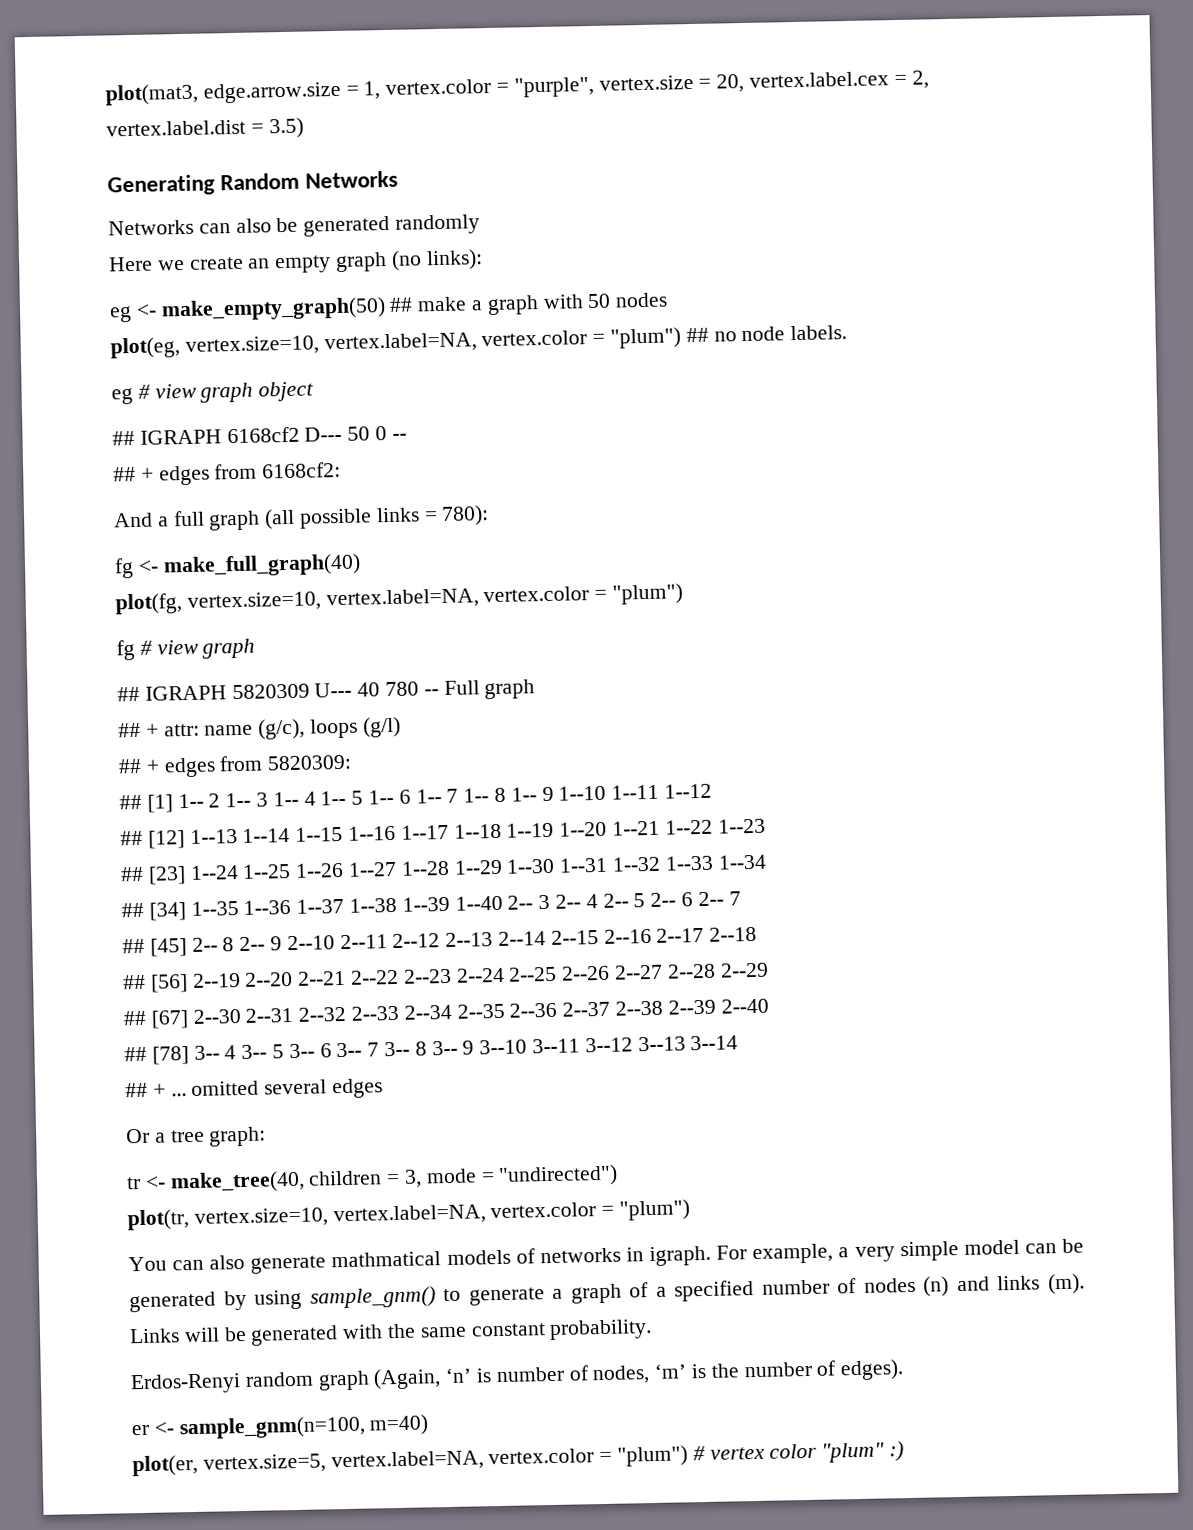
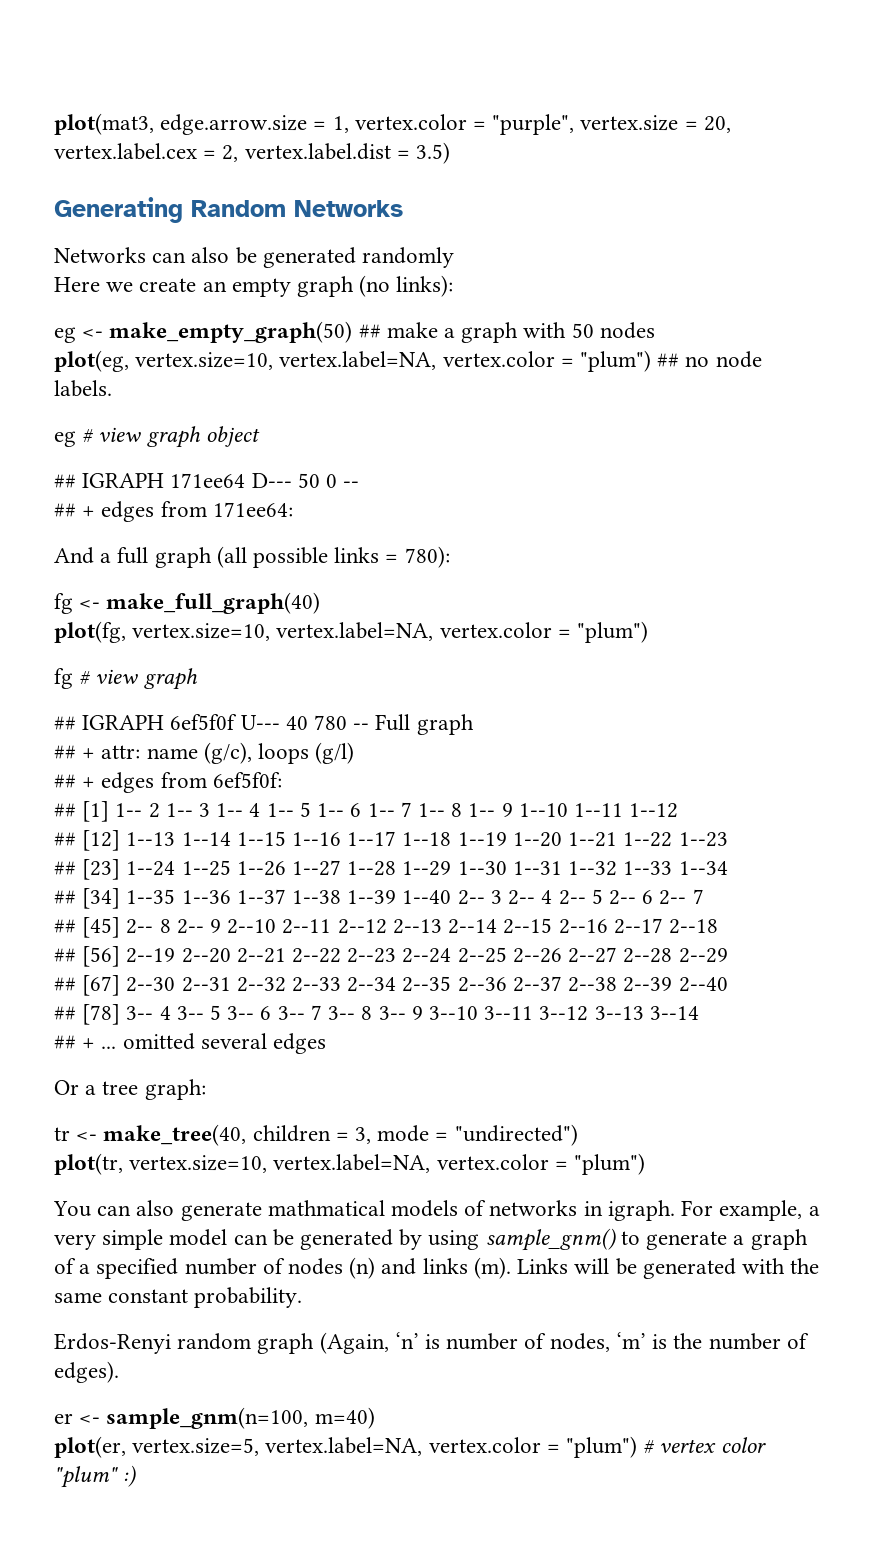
- ## IGRAPH 6168cf2 D--- 50 0 --
+ ## IGRAPH 171ee64 D--- 50 0 --
- ## + edges from 6168cf2:
+ ## + edges from 171ee64:
- ## IGRAPH 5820309 U--- 40 780 -- Full graph
+ ## IGRAPH 6ef5f0f U--- 40 780 -- Full graph
- ## + edges from 5820309:
+ ## + edges from 6ef5f0f:

